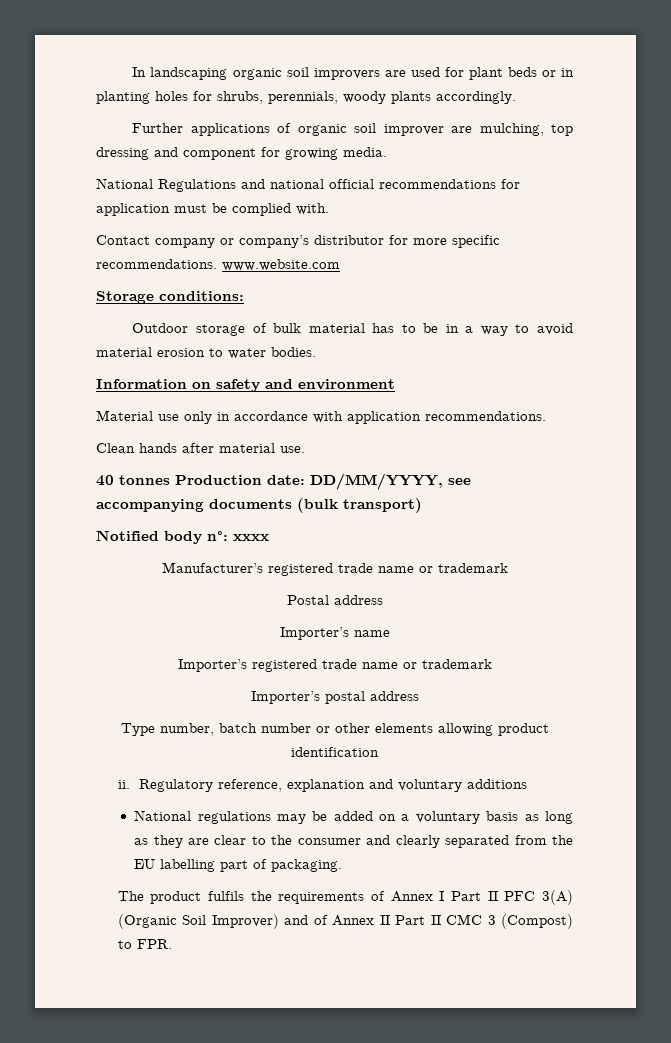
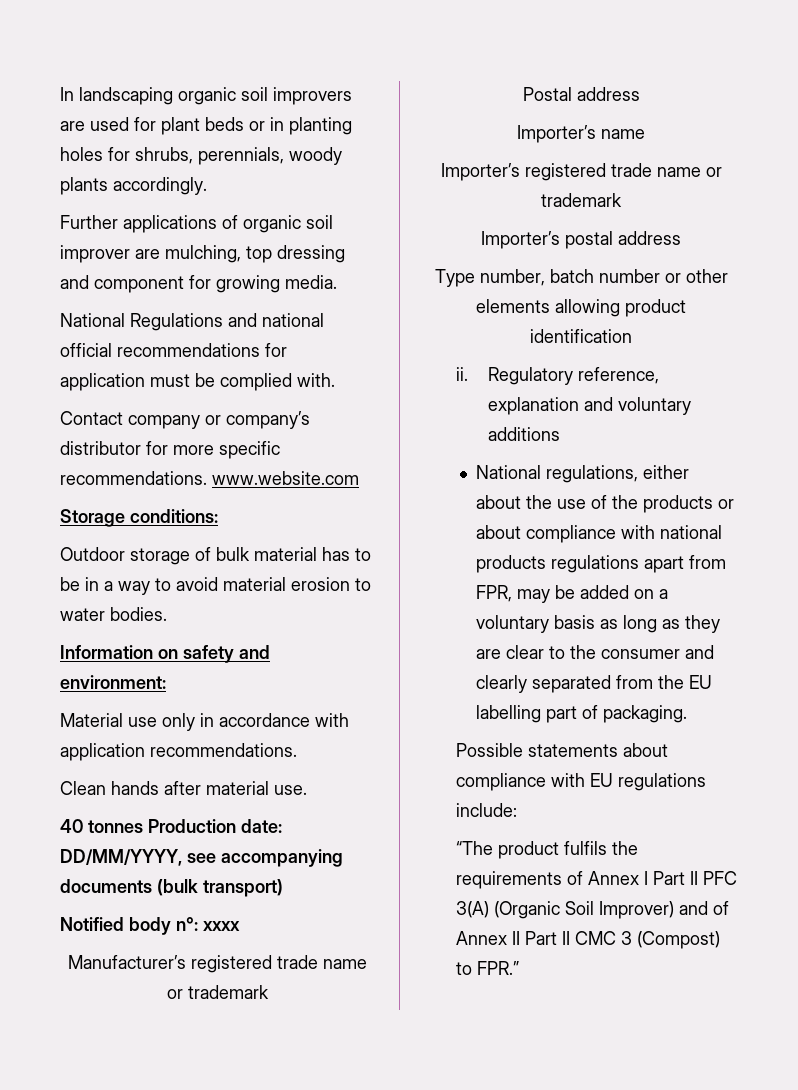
- Information on safety and environment
+ Information on safety and environment:
- National regulations may be added on a voluntary basis as long as they are clear to the consumer and clearly separated from the EU labelling part of packaging.
+ National regulations, either about the use of the products or about compliance with national products regulations apart from FPR, may be added on a voluntary basis as long as they are clear to the consumer and clearly separated from the EU labelling part of packaging.
- The product fulfils the requirements of Annex I Part II PFC 3(A) (Organic Soil Improver) and of Annex II Part II CMC 3 (Compost) to FPR.
+ Possible statements about compliance with EU regulations include:
+ “The product fulfils the requirements of Annex I Part II PFC 3(A) (Organic Soil Improver) and of Annex II Part II CMC 3 (Compost) to FPR.”

